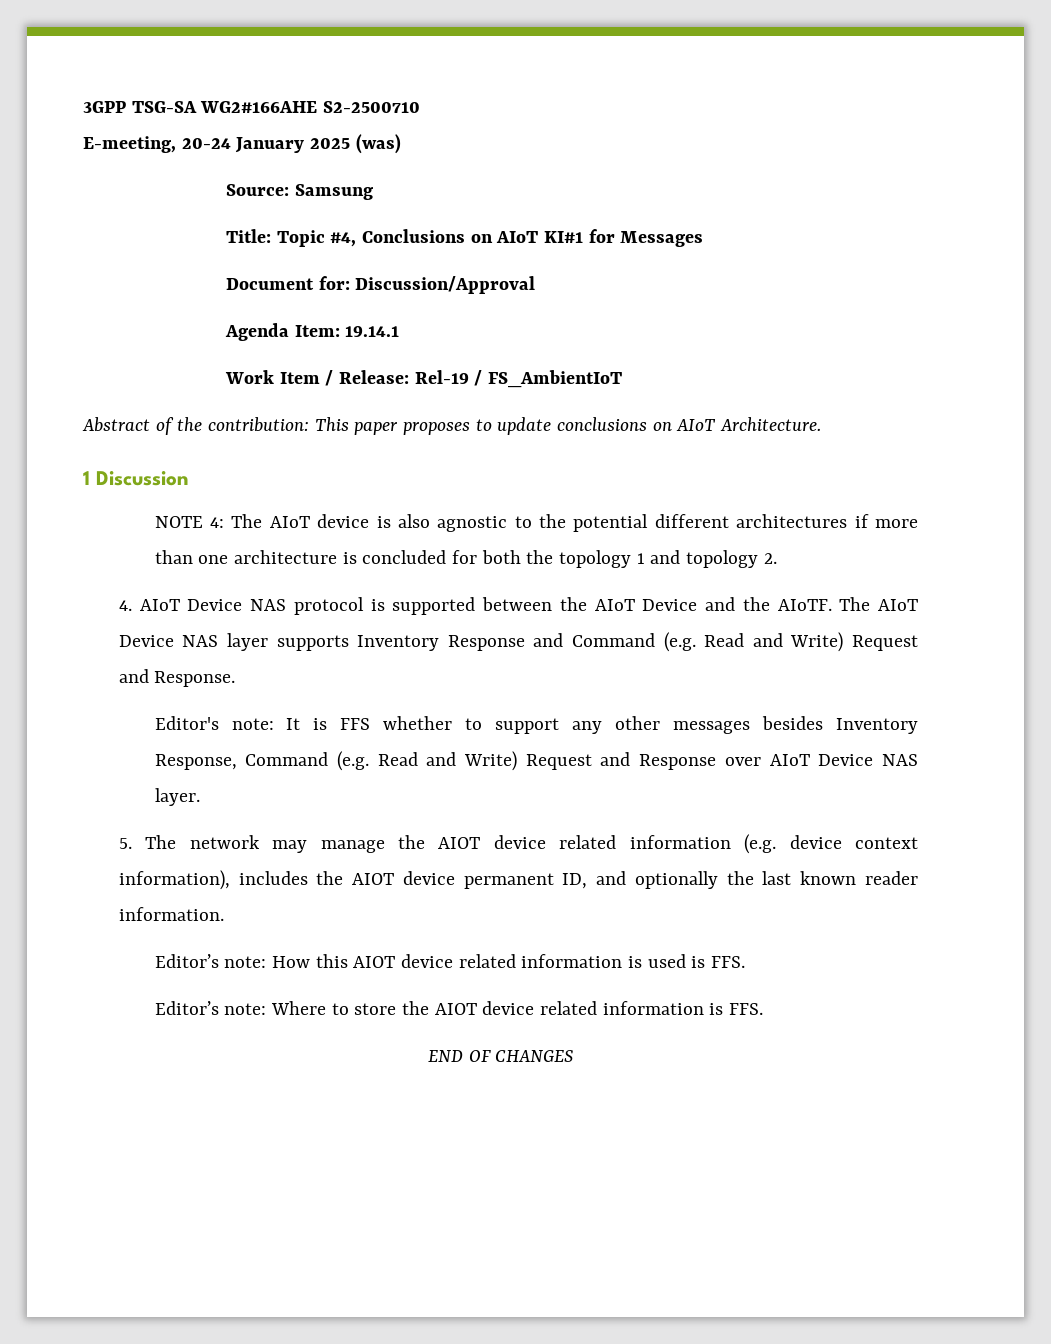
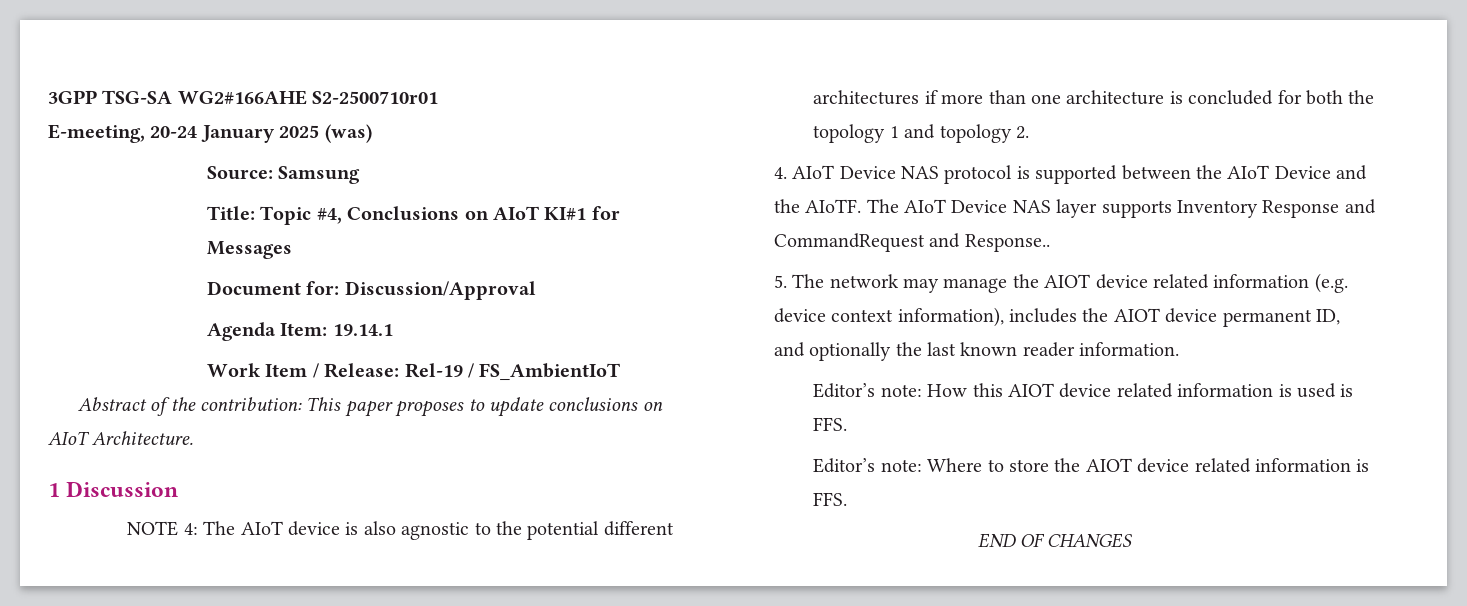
- 3GPP TSG-SA WG2#166AHE S2-2500710
+ 3GPP TSG-SA WG2#166AHE S2-2500710r01
- The AIoT Device NAS layer supports Inventory Response and Command (e.g. Read and Write) Request and Response.
- Editor's note: It is FFS whether to support any other messages besides Inventory Response, Command (e.g. Read and Write) Request and Response over AIoT Device NAS layer.
+ The AIoT Device NAS layer supports Inventory Response and CommandRequest and Response..

